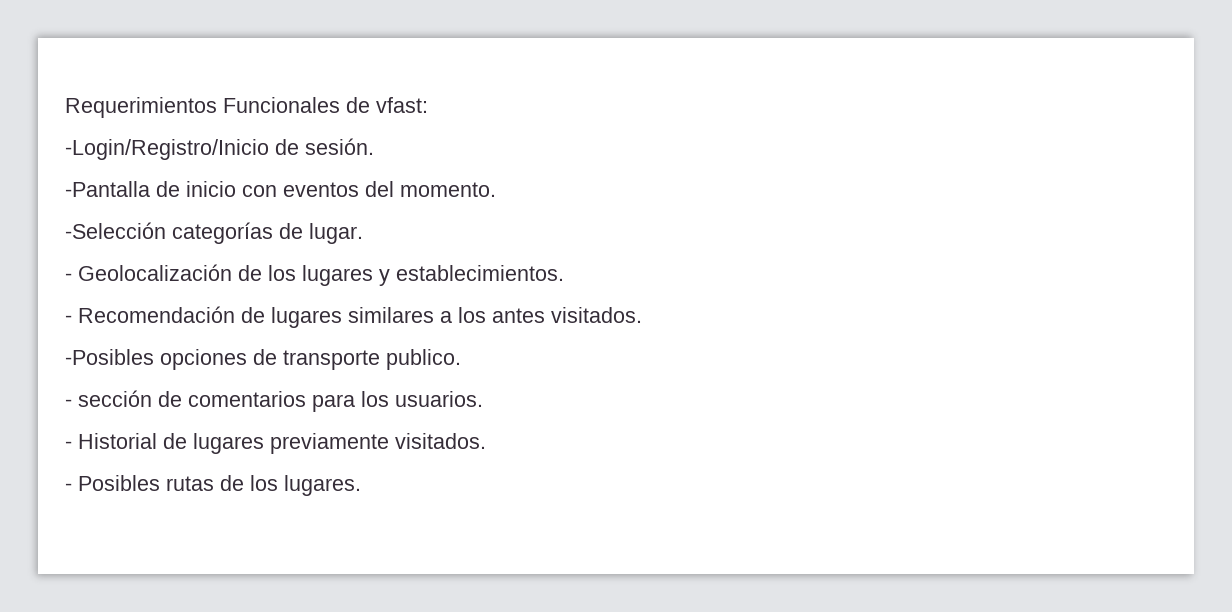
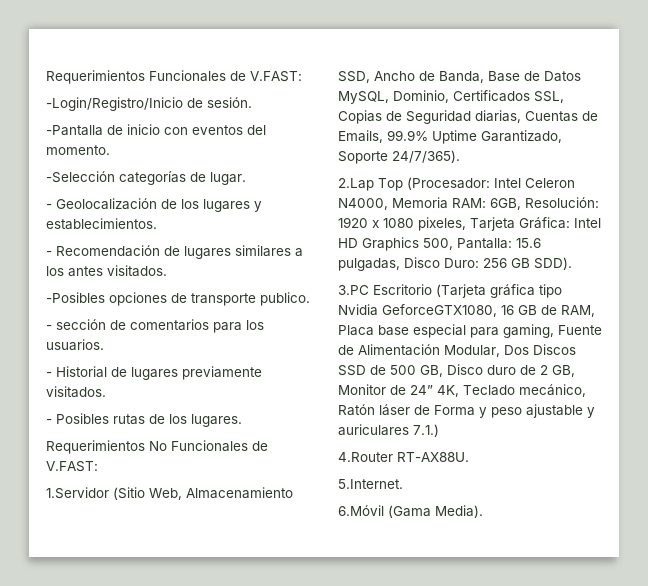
- Requerimientos Funcionales de vfast:
+ Requerimientos Funcionales de V.FAST:
+ Requerimientos No Funcionales de V.FAST:
+ 1.Servidor (Sitio Web, Almacenamiento SSD, Ancho de Banda, Base de Datos MySQL, Dominio, Certificados SSL, Copias de Seguridad diarias, Cuentas de Emails, 99.9% Uptime Garantizado, Soporte 24/7/365).
+ 2.Lap Top (Procesador: Intel Celeron N4000, Memoria RAM: 6GB, Resolución: 1920 x 1080 pixeles, Tarjeta Gráfica: Intel HD Graphics 500, Pantalla: 15.6 pulgadas, Disco Duro: 256 GB SDD).
+ 3.PC Escritorio (Tarjeta gráfica tipo Nvidia GeforceGTX1080, 16 GB de RAM, Placa base especial para gaming, Fuente de Alimentación Modular, Dos Discos SSD de 500 GB, Disco duro de 2 GB, Monitor de 24” 4K, Teclado mecánico, Ratón láser de Forma y peso ajustable y auriculares 7.1.)
+ 4.Router RT-AX88U.
+ 5.Internet.
+ 6.Móvil (Gama Media).

